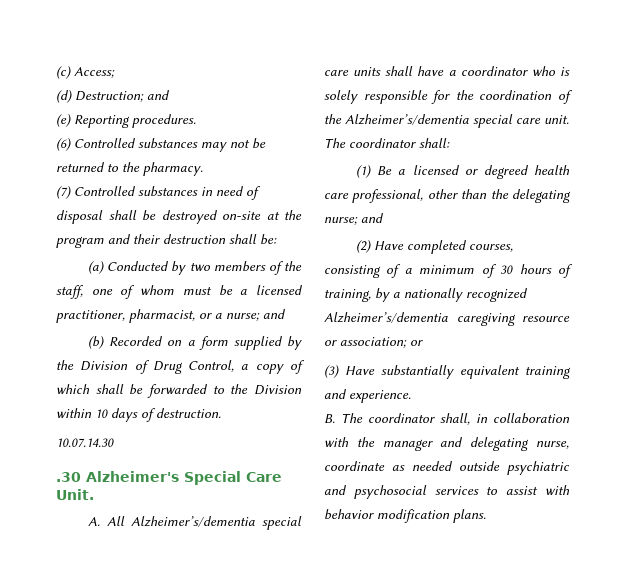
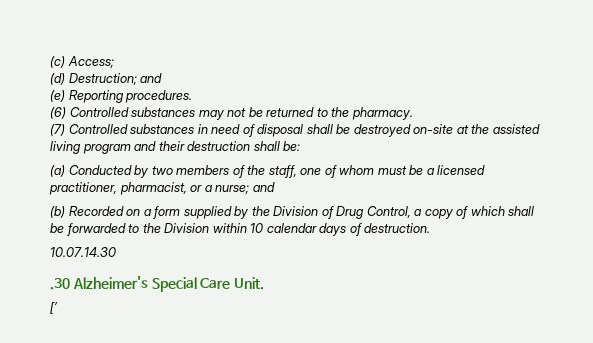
- (7) Controlled substances in need of disposal shall be destroyed on-site at the program and their destruction shall be:
+ (7) Controlled substances in need of disposal shall be destroyed on-site at the assisted living program and their destruction shall be:
- (b) Recorded on a form supplied by the Division of Drug Control, a copy of which shall be forwarded to the Division within 10 days of destruction.
+ (b) Recorded on a form supplied by the Division of Drug Control, a copy of which shall be forwarded to the Division within 10 calendar days of destruction.
- A. All Alzheimer’s/dementia special care units shall have a coordinator who is solely responsible for the coordination of the Alzheimer’s/dementia special care unit. The coordinator shall:
- (1) Be a licensed or degreed health care professional, other than the delegating nurse; and
- (2) Have completed courses, consisting of a minimum of 30 hours of training, by a nationally recognized Alzheimer’s/dementia caregiving resource or association; or
- (3) Have substantially equivalent training and experience.
- B. The coordinator shall, in collaboration with the manager and delegating nurse, coordinate as needed outside psychiatric and psychosocial services to assist with behavior modification plans.
+ [’

